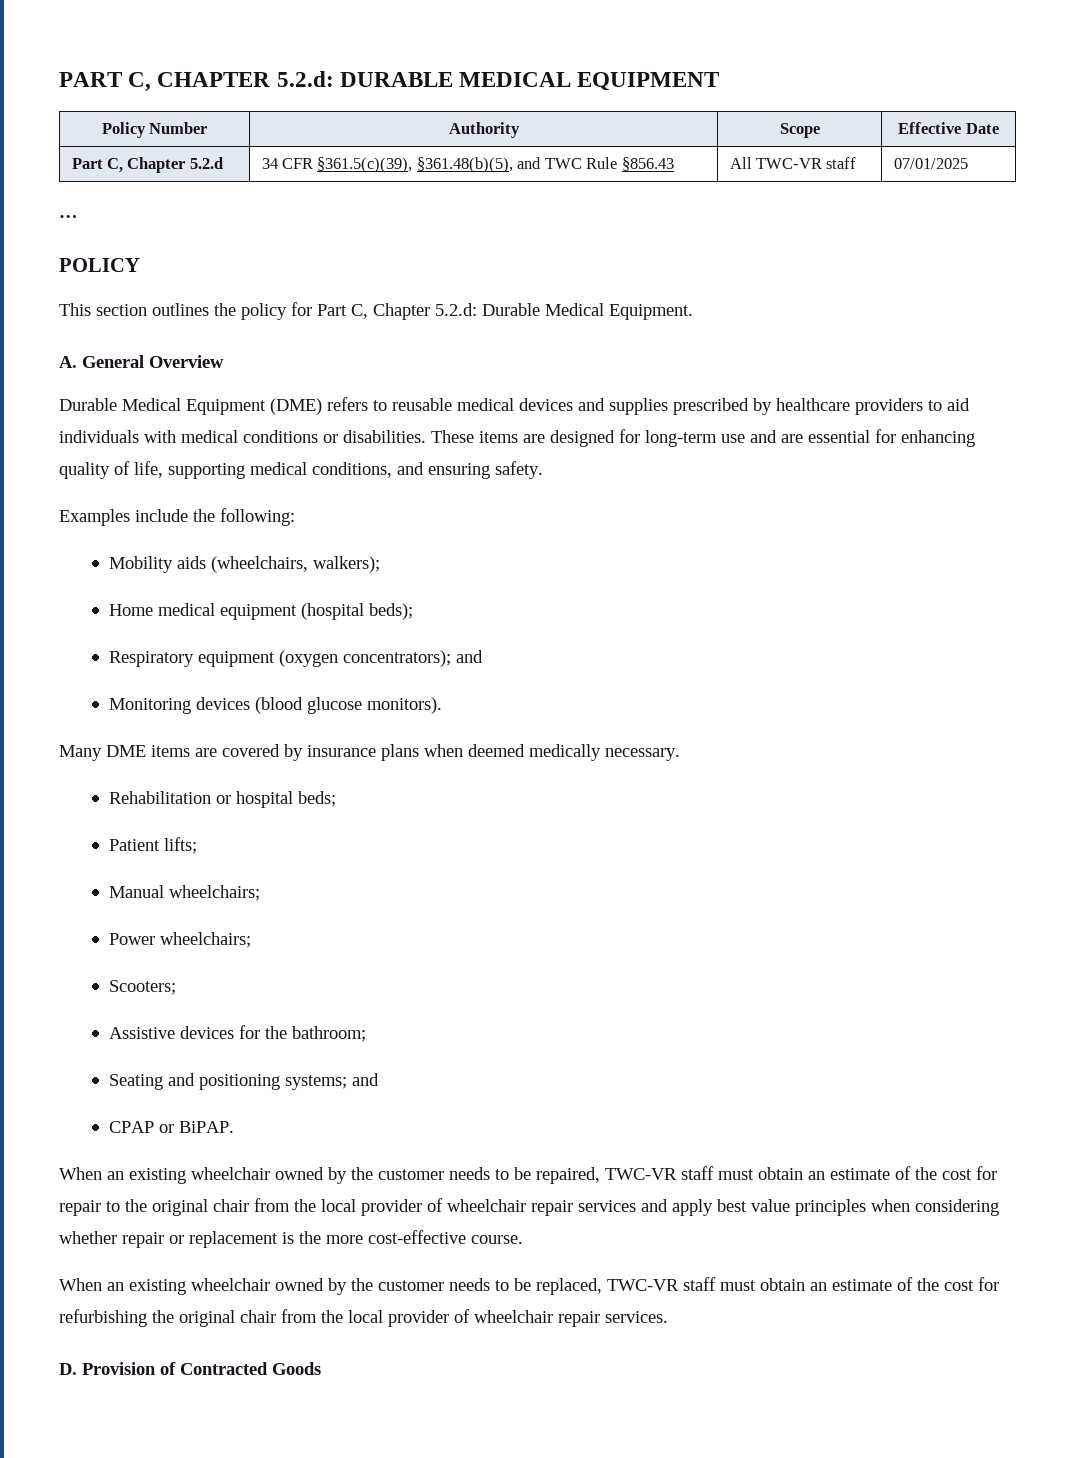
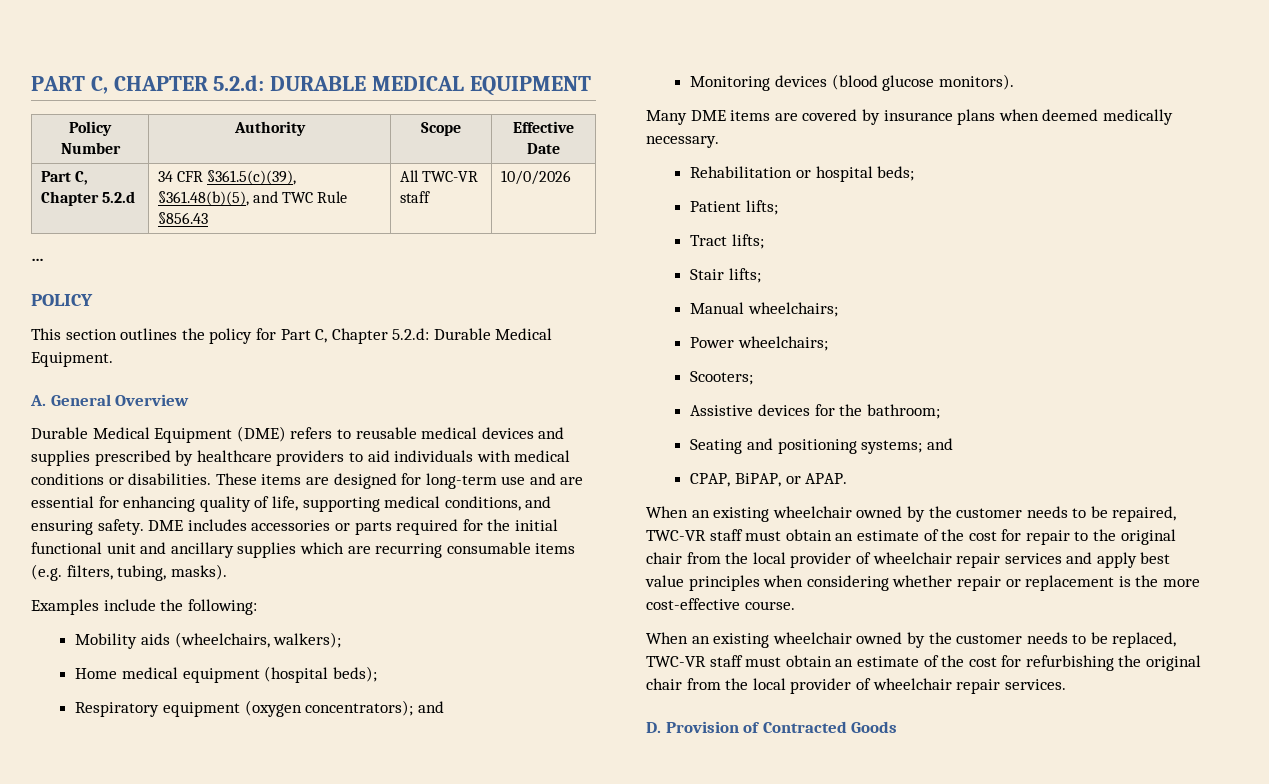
- Part C, Chapter 5.2.d | 34 CFR §361.5(c)(39), §361.48(b)(5), and TWC Rule §856.43 | All TWC-VR staff | 07/01/2025
+ Part C, Chapter 5.2.d | 34 CFR §361.5(c)(39), §361.48(b)(5), and TWC Rule §856.43 | All TWC-VR staff | 10/0/2026
+ DME includes accessories or parts required for the initial functional unit and ancillary supplies which are recurring consumable items (e.g. filters, tubing, masks).
+ Tract lifts;
+ Stair lifts;
- CPAP or BiPAP.
+ CPAP, BiPAP, or APAP.

